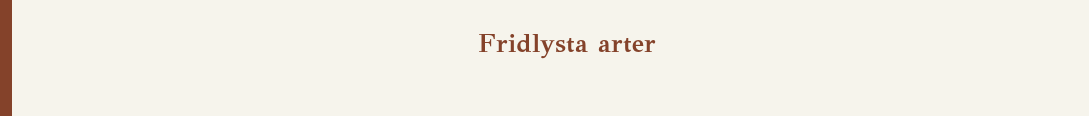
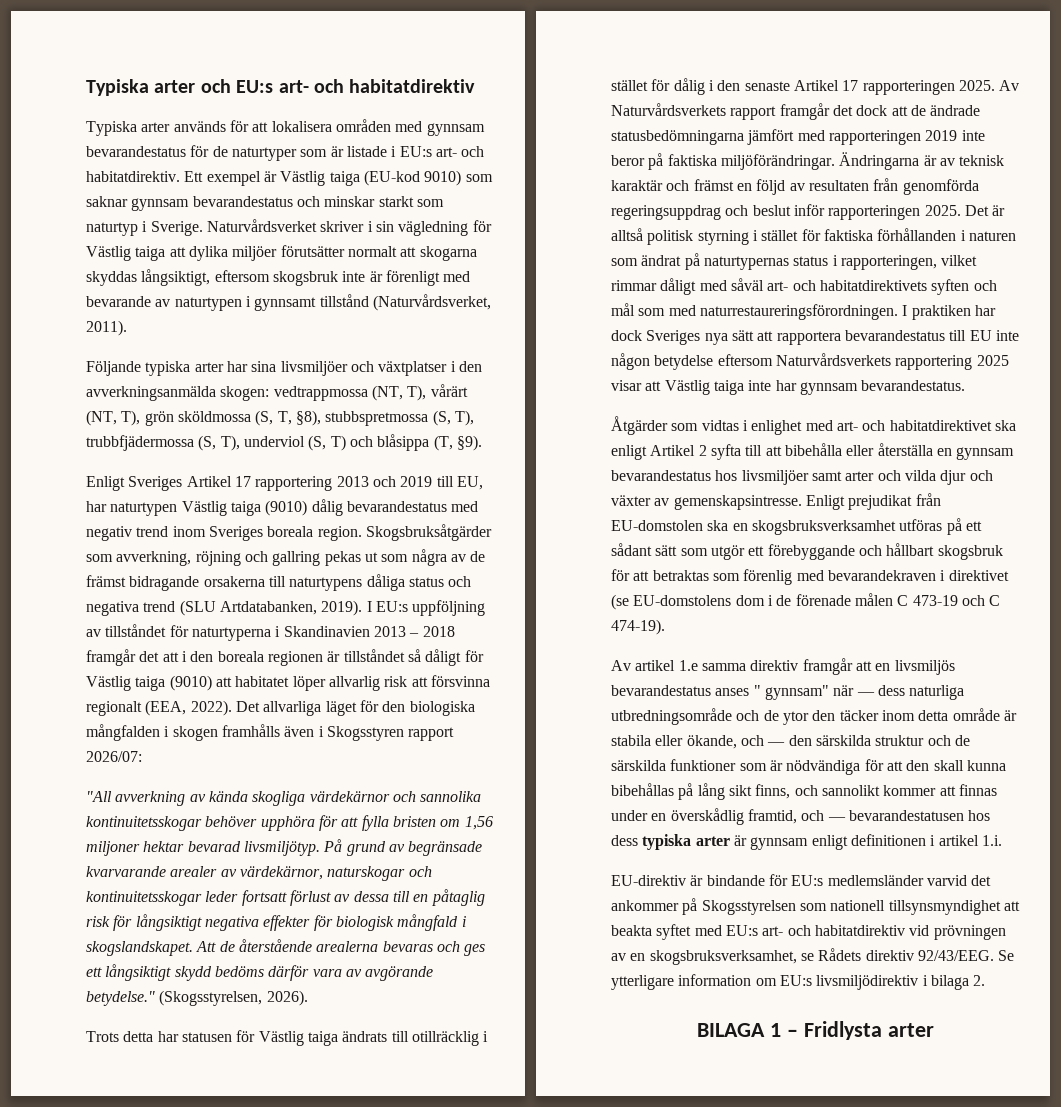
- Fridlysta arter
+ Typiska arter och EU:s art- och habitatdirektiv
+ Typiska arter används för att lokalisera områden med gynnsam bevarandestatus för de naturtyper som är listade i EU:s art- och habitatdirektiv. Ett exempel är Västlig taiga (EU-kod 9010) som saknar gynnsam bevarandestatus och minskar starkt som naturtyp i Sverige. Naturvårdsverket skriver i sin vägledning för Västlig taiga att dylika miljöer förutsätter normalt att skogarna skyddas långsiktigt, eftersom skogsbruk inte är förenligt med bevarande av naturtypen i gynnsamt tillstånd (Naturvårdsverket, 2011).
+ Följande typiska arter har sina livsmiljöer och växtplatser i den avverkningsanmälda skogen: vedtrappmossa (NT, T), vårärt (NT, T), grön sköldmossa (S, T, §8), stubbspretmossa (S, T), trubbfjädermossa (S, T), underviol (S, T) och blåsippa (T, §9).
+ Enligt Sveriges Artikel 17 rapportering 2013 och 2019 till EU, har naturtypen Västlig taiga (9010) dålig bevarandestatus med negativ trend inom Sveriges boreala region. Skogsbruksåtgärder som avverkning, röjning och gallring pekas ut som några av de främst bidragande orsakerna till naturtypens dåliga status och negativa trend (SLU Artdatabanken, 2019). I EU:s uppföljning av tillståndet för naturtyperna i Skandinavien 2013 – 2018 framgår det att i den boreala regionen är tillståndet så dåligt för Västlig taiga (9010) att habitatet löper allvarlig risk att försvinna regionalt (EEA, 2022). Det allvarliga läget för den biologiska mångfalden i skogen framhålls även i Skogsstyren rapport 2026/07:
+ "All avverkning av kända skogliga värdekärnor och sannolika kontinuitetsskogar behöver upphöra för att fylla bristen om 1,56 miljoner hektar bevarad livsmiljötyp. På grund av begränsade kvarvarande arealer av värdekärnor, naturskogar och kontinuitetsskogar leder fortsatt förlust av dessa till en påtaglig risk för långsiktigt negativa effekter för biologisk mångfald i skogslandskapet. Att de återstående arealerna bevaras och ges ett långsiktigt skydd bedöms därför vara av avgörande betydelse." (Skogsstyrelsen, 2026).
+ Trots detta har statusen för Västlig taiga ändrats till otillräcklig i stället för dålig i den senaste Artikel 17 rapporteringen 2025. Av Naturvårdsverkets rapport framgår det dock att de ändrade statusbedömningarna jämfört med rapporteringen 2019 inte beror på faktiska miljöförändringar. Ändringarna är av teknisk karaktär och främst en följd av resultaten från genomförda regeringsuppdrag och beslut inför rapporteringen 2025. Det är alltså politisk styrning i stället för faktiska förhållanden i naturen som ändrat på naturtypernas status i rapporteringen, vilket rimmar dåligt med såväl art- och habitatdirektivets syften och mål som med naturrestaureringsförordningen. I praktiken har dock Sveriges nya sätt att rapportera bevarandestatus till EU inte någon betydelse eftersom Naturvårdsverkets rapportering 2025 visar att Västlig taiga inte har gynnsam bevarandestatus.
+ Åtgärder som vidtas i enlighet med art- och habitatdirektivet ska enligt Artikel 2 syfta till att bibehålla eller återställa en gynnsam bevarandestatus hos livsmiljöer samt arter och vilda djur och växter av gemenskapsintresse. Enligt prejudikat från EU-domstolen ska en skogsbruksverksamhet utföras på ett sådant sätt som utgör ett förebyggande och hållbart skogsbruk för att betraktas som förenlig med bevarandekraven i direktivet (se EU-domstolens dom i de förenade målen C 473-19 och C 474-19).
+ Av artikel 1.e samma direktiv framgår att en livsmiljös bevarandestatus anses " gynnsam" när — dess naturliga utbredningsområde och de ytor den täcker inom detta område är stabila eller ökande, och — den särskilda struktur och de särskilda funktioner som är nödvändiga för att den skall kunna bibehållas på lång sikt finns, och sannolikt kommer att finnas under en överskådlig framtid, och — bevarandestatusen hos dess typiska arter är gynnsam enligt definitionen i artikel 1.i.
+ EU-direktiv är bindande för EU:s medlemsländer varvid det ankommer på Skogsstyrelsen som nationell tillsynsmyndighet att beakta syftet med EU:s art- och habitatdirektiv vid prövningen av en skogsbruksverksamhet, se Rådets direktiv 92/43/EEG. Se ytterligare information om EU:s livsmiljödirektiv i bilaga 2.
+ BILAGA 1 – Fridlysta arter

